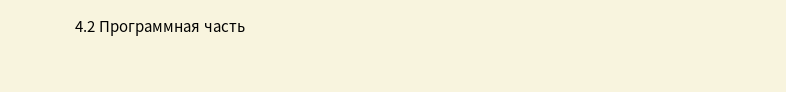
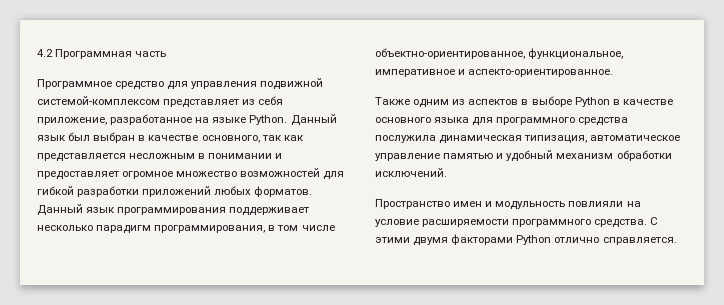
+ Программное средство для управления подвижной системой-комплексом представляет из себя приложение, разработанное на языке Python. Данный язык был выбран в качестве основного, так как представляется несложным в понимании и предоставляет огромное множество возможностей для гибкой разработки приложений любых форматов. Данный язык программирования поддерживает несколько парадигм программирования, в том числе объектно-ориентированное, функциональное, императивное и аспекто-ориентированное.
+ Также одним из аспектов в выборе Python в качестве основного языка для программного средства послужила динамическая типизация, автоматическое управление памятью и удобный механизм обработки исключений.
+ Пространство имен и модульность повлияли на условие расширяемости программного средства. С этими двумя факторами Python отлично справляется.

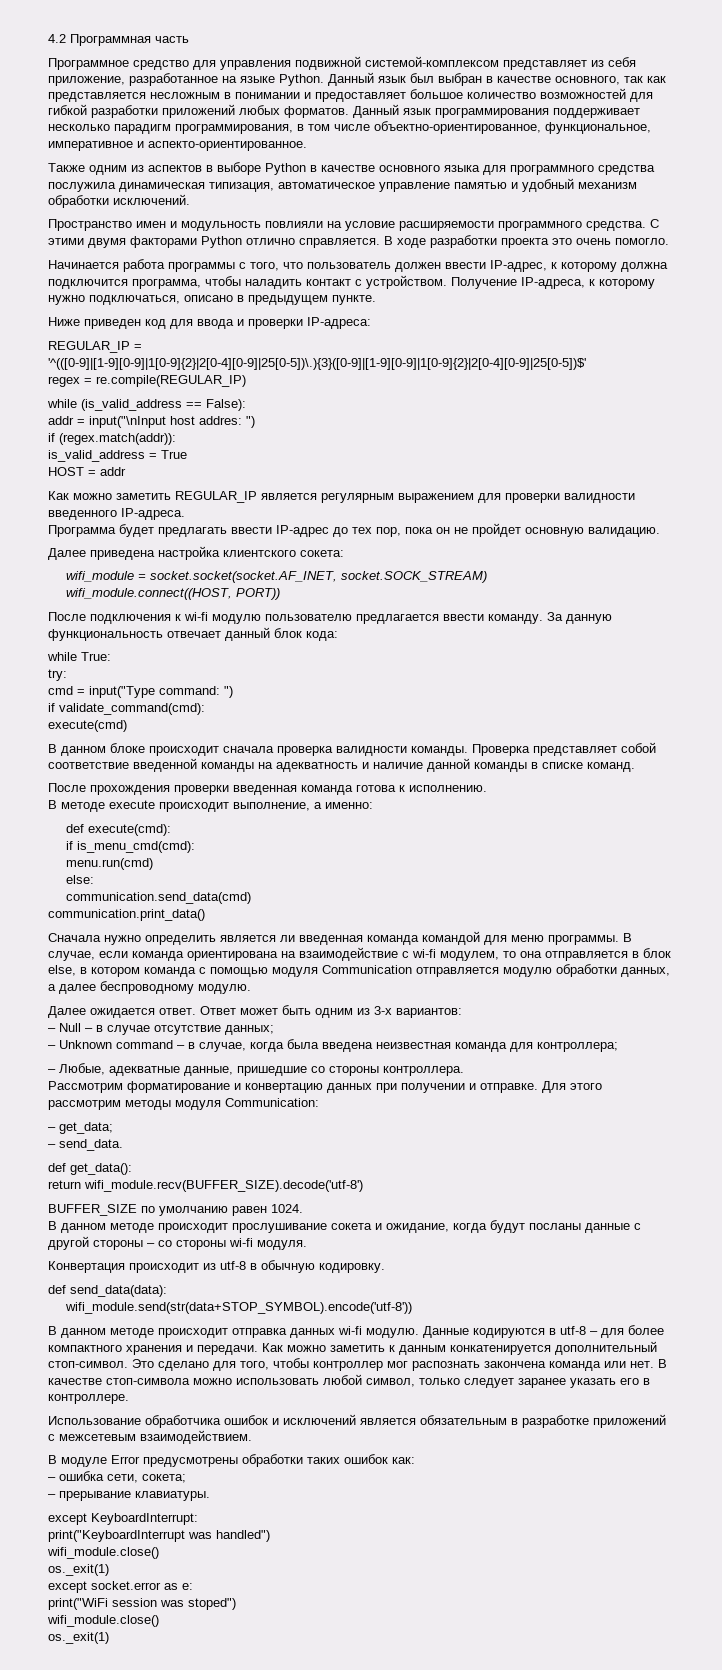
- Данный язык был выбран в качестве основного, так как представляется несложным в понимании и предоставляет огромное множество возможностей для гибкой разработки приложений любых форматов.
+ Данный язык был выбран в качестве основного, так как представляется несложным в понимании и предоставляет большое количество возможностей для гибкой разработки приложений любых форматов.
+ В ходе разработки проекта это очень помогло.
+ Начинается работа программы с того, что пользователь должен ввести IP-адрес, к которому должна подключится программа, чтобы наладить контакт с устройством. Получение IP-адреса, к которому нужно подключаться, описано в предыдущем пункте.
+ Ниже приведен код для ввода и проверки IP-адреса:
+ REGULAR_IP = '^(([0-9]|[1-9][0-9]|1[0-9]{2}|2[0-4][0-9]|25[0-5])\.){3}([0-9]|[1-9][0-9]|1[0-9]{2}|2[0-4][0-9]|25[0-5])$'
+ regex = re.compile(REGULAR_IP)
+ while (is_valid_address == False):
+ addr = input("\nInput host addres: ")
+ if (regex.match(addr)):
+ is_valid_address = True
+ HOST = addr
+ Как можно заметить REGULAR_IP является регулярным выражением для проверки валидности введенного IP-адреса.
+ Программа будет предлагать ввести IP-адрес до тех пор, пока он не пройдет основную валидацию.
+ Далее приведена настройка клиентского сокета:
+ wifi_module = socket.socket(socket.AF_INET, socket.SOCK_STREAM)
+ wifi_module.connect((HOST, PORT))
+ После подключения к wi-fi модулю пользователю предлагается ввести команду. За данную функциональность отвечает данный блок кода:
+ while True:
+ try:
+ cmd = input("Type command: ")
+ if validate_command(cmd):
+ execute(cmd)
+ В данном блоке происходит сначала проверка валидности команды. Проверка представляет собой соответствие введенной команды на адекватность и наличие данной команды в списке команд.
+ После прохождения проверки введенная команда готова к исполнению.
+ В методе execute происходит выполнение, а именно:
+ def execute(cmd):
+ if is_menu_cmd(cmd):
+ menu.run(cmd)
+ else:
+ communication.send_data(cmd)
+ communication.print_data()
+ Сначала нужно определить является ли введенная команда командой для меню программы. В случае, если команда ориентирована на взаимодействие с wi-fi модулем, то она отправляется в блок else, в котором команда с помощью модуля Communication отправляется модулю обработки данных, а далее беспроводному модулю.
+ Далее ожидается ответ. Ответ может быть одним из 3-х вариантов:
+ – Null – в случае отсутствие данных;
+ – Unknown command – в случае, когда была введена неизвестная команда для контроллера;
+ – Любые, адекватные данные, пришедшие со стороны контроллера.
+ Рассмотрим форматирование и конвертацию данных при получении и отправке. Для этого рассмотрим методы модуля Communication:
+ – get_data;
+ – send_data.
+ def get_data():
+ return wifi_module.recv(BUFFER_SIZE).decode('utf-8')
+ BUFFER_SIZE по умолчанию равен 1024.
+ В данном методе происходит прослушивание сокета и ожидание, когда будут посланы данные с другой стороны – со стороны wi-fi модуля.
+ Конвертация происходит из utf-8 в обычную кодировку.
+ def send_data(data):
+ wifi_module.send(str(data+STOP_SYMBOL).encode('utf-8'))
+ В данном методе происходит отправка данных wi-fi модулю. Данные кодируются в utf-8 – для более компактного хранения и передачи. Как можно заметить к данным конкатенируется дополнительный стоп-символ. Это сделано для того, чтобы контроллер мог распознать закончена команда или нет. В качестве стоп-символа можно использовать любой символ, только следует заранее указать его в контроллере.
+ Использование обработчика ошибок и исключений является обязательным в разработке приложений с межсетевым взаимодействием.
+ В модуле Error предусмотрены обработки таких ошибок как:
+ – ошибка сети, сокета;
+ – прерывание клавиатуры.
+ except KeyboardInterrupt:
+ print("KeyboardInterrupt was handled")
+ wifi_module.close()
+ os._exit(1)
+ except socket.error as e:
+ print("WiFi session was stoped")
+ wifi_module.close()
+ os._exit(1)

